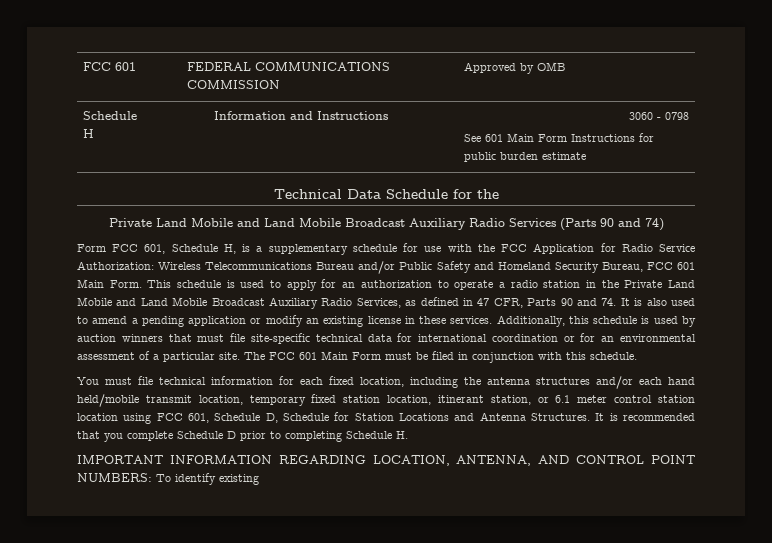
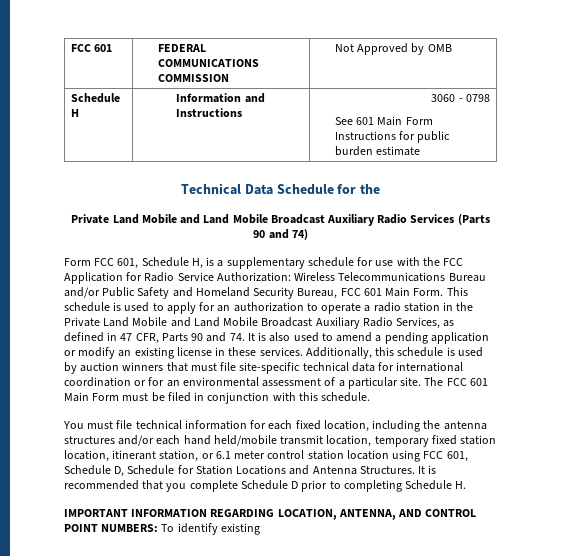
- FCC 601 | FEDERAL COMMUNICATIONS COMMISSION | Approved by OMB
+ FCC 601 | FEDERAL COMMUNICATIONS COMMISSION | Not Approved by OMB

